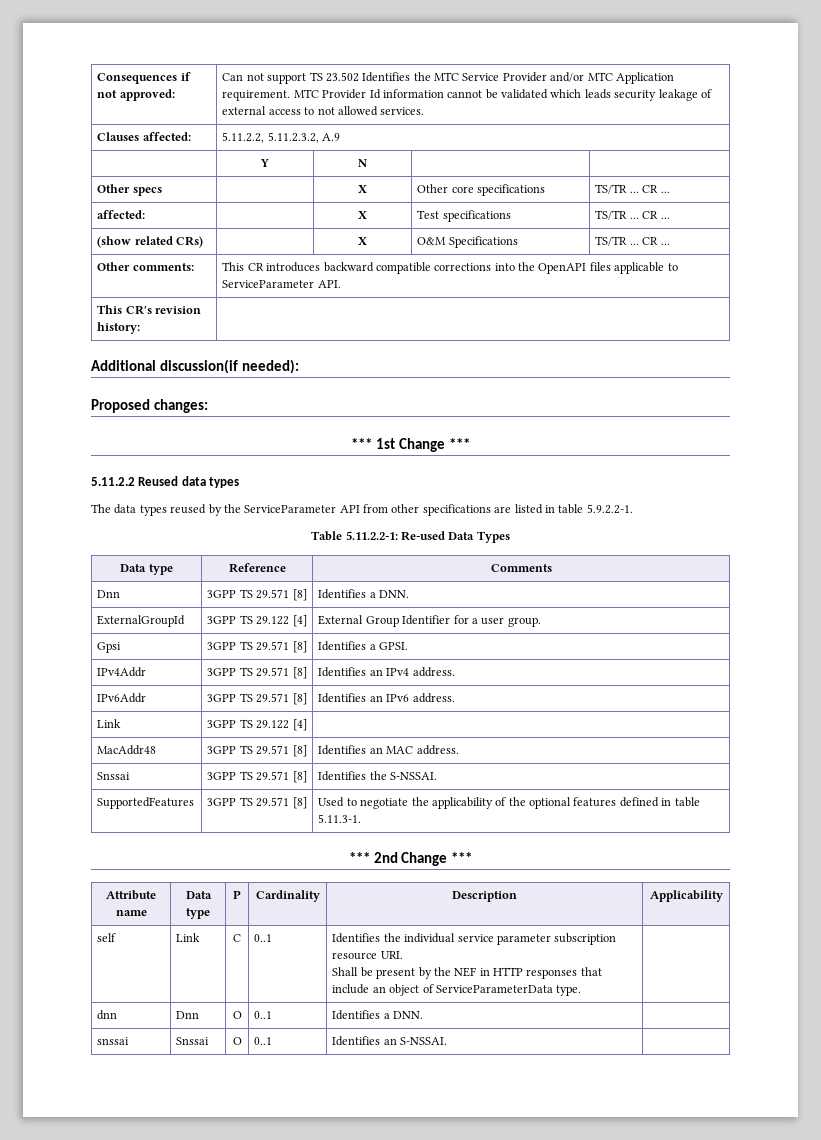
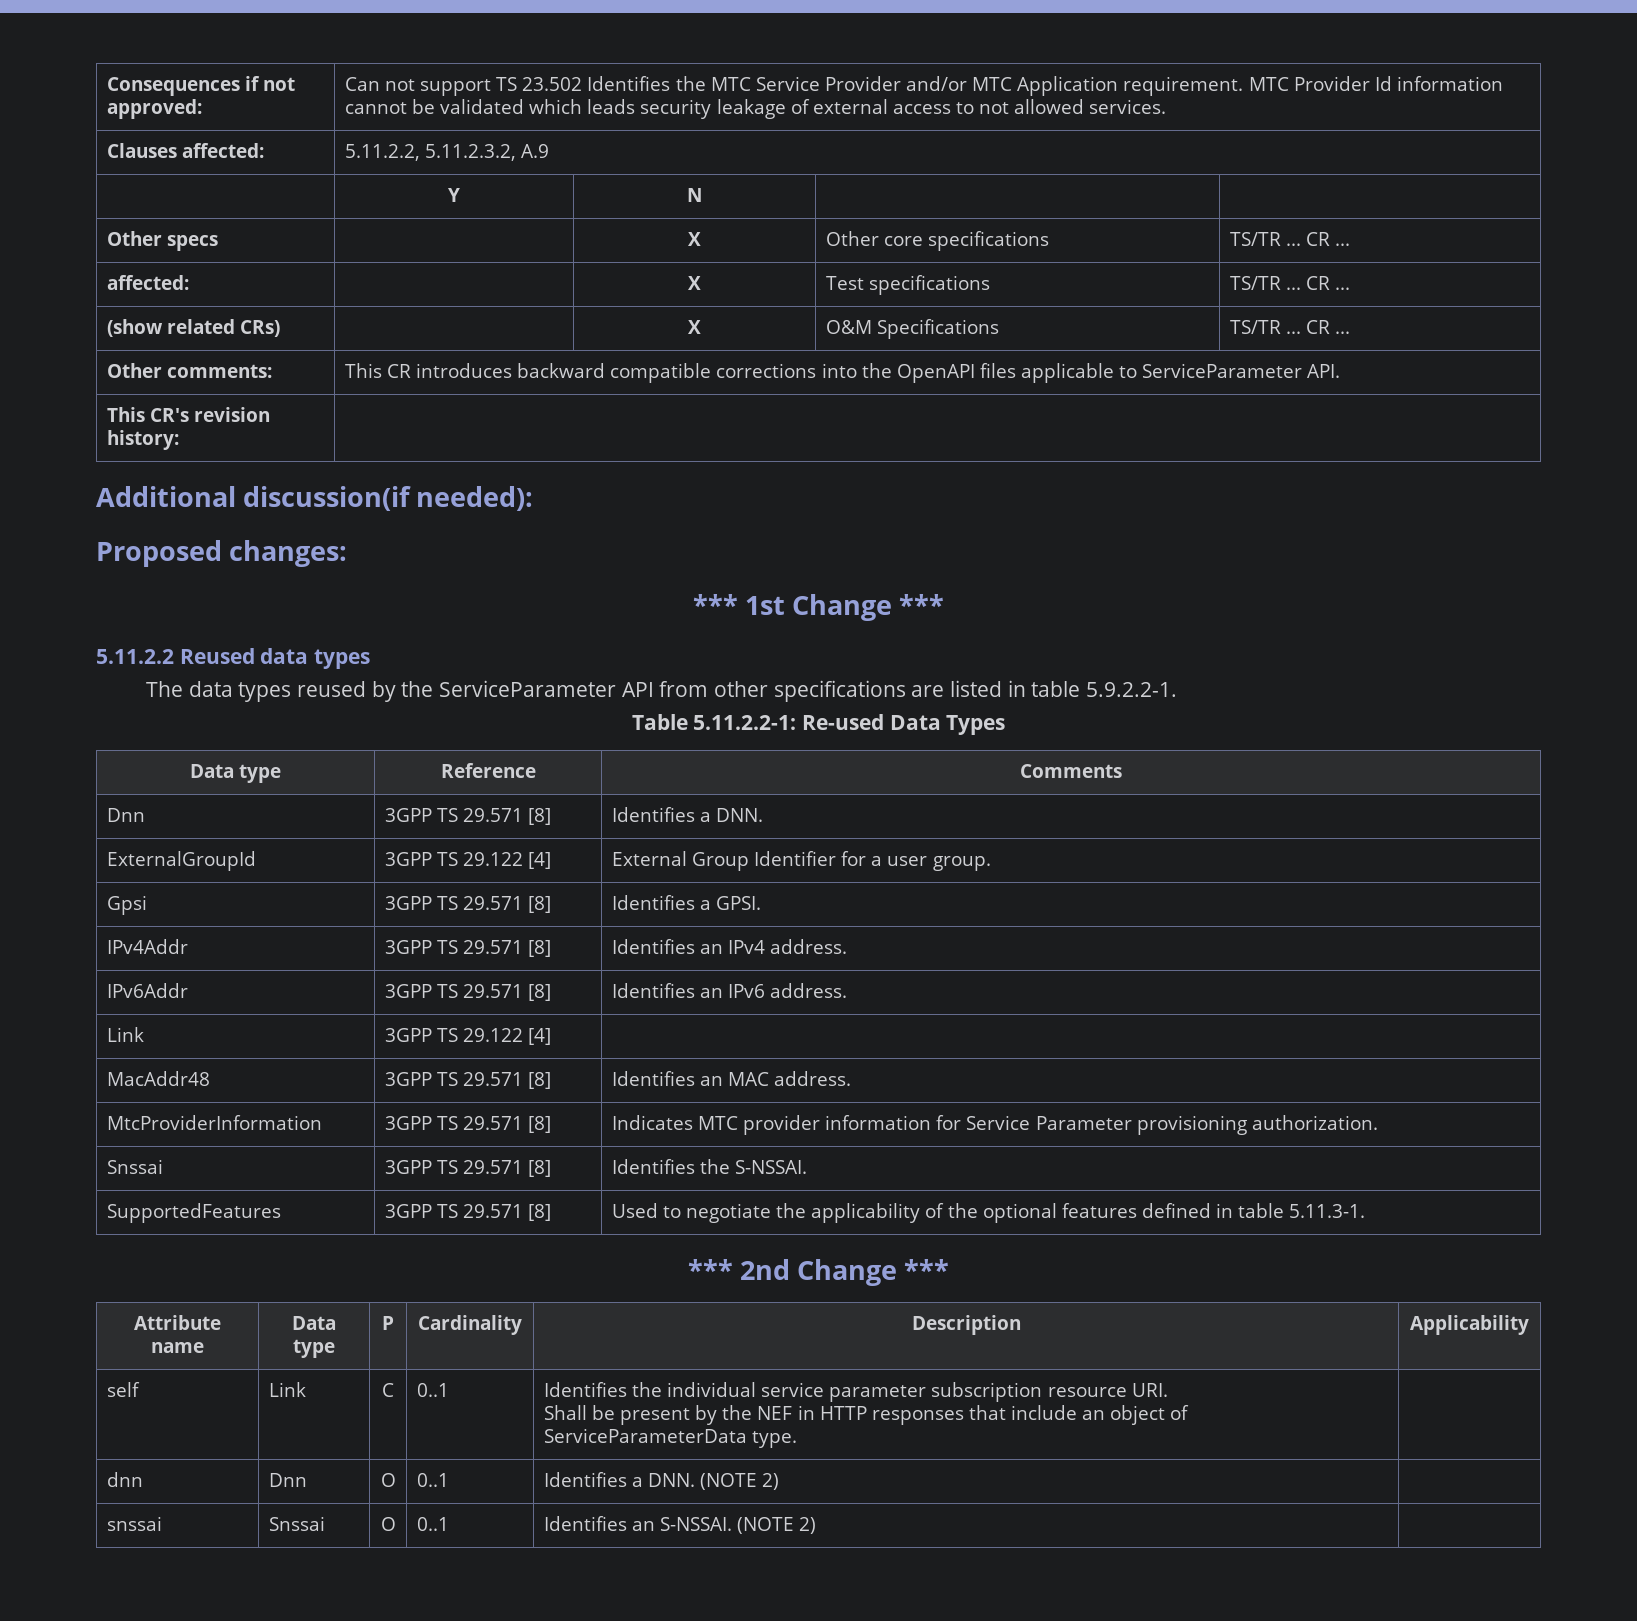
+ MtcProviderInformation | 3GPP TS 29.571 [8] | Indicates MTC provider information for Service Parameter provisioning authorization.
- dnn | Dnn | O | 0..1 | Identifies a DNN. |
+ dnn | Dnn | O | 0..1 | Identifies a DNN. (NOTE 2) |
- snssai | Snssai | O | 0..1 | Identifies an S-NSSAI. |
+ snssai | Snssai | O | 0..1 | Identifies an S-NSSAI. (NOTE 2) |

